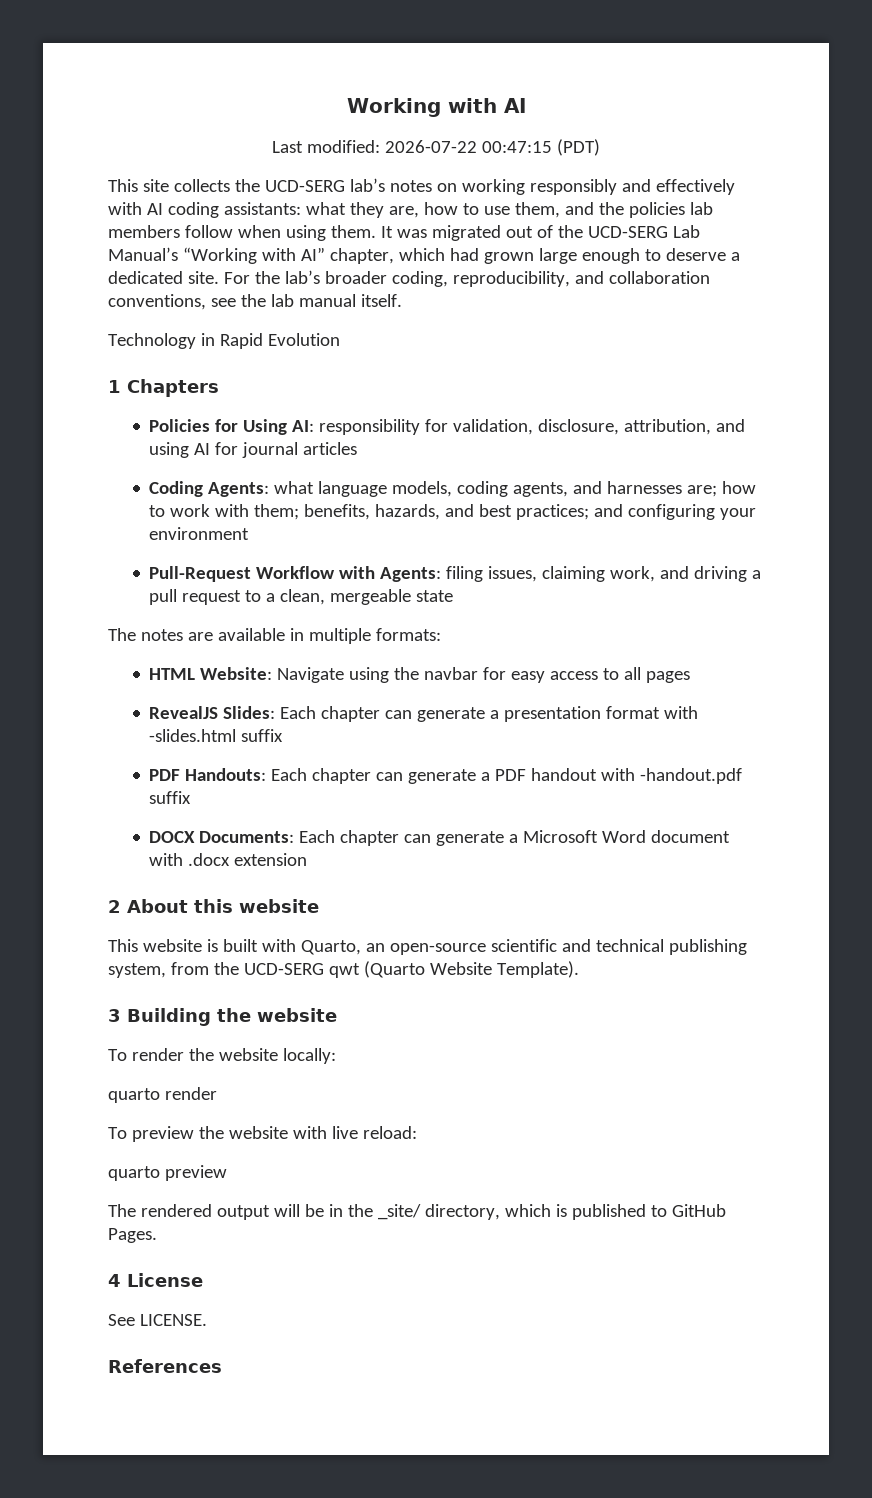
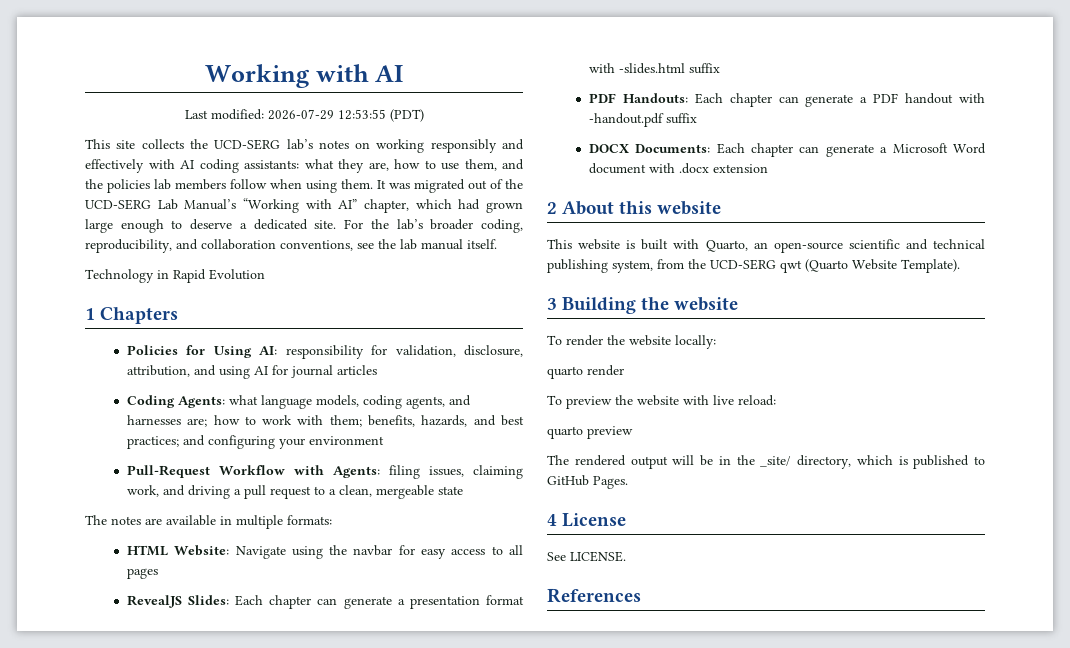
- Last modified: 2026-07-22 00:47:15 (PDT)
+ Last modified: 2026-07-29 12:53:55 (PDT)

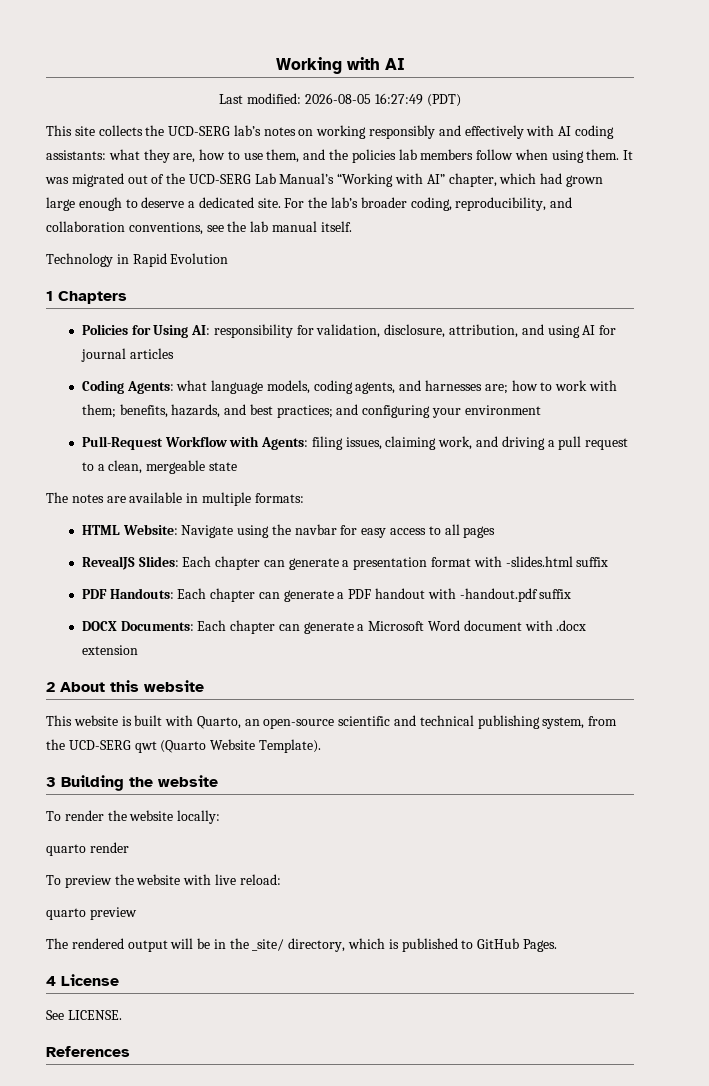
- Last modified: 2026-07-29 12:53:55 (PDT)
+ Last modified: 2026-08-05 16:27:49 (PDT)

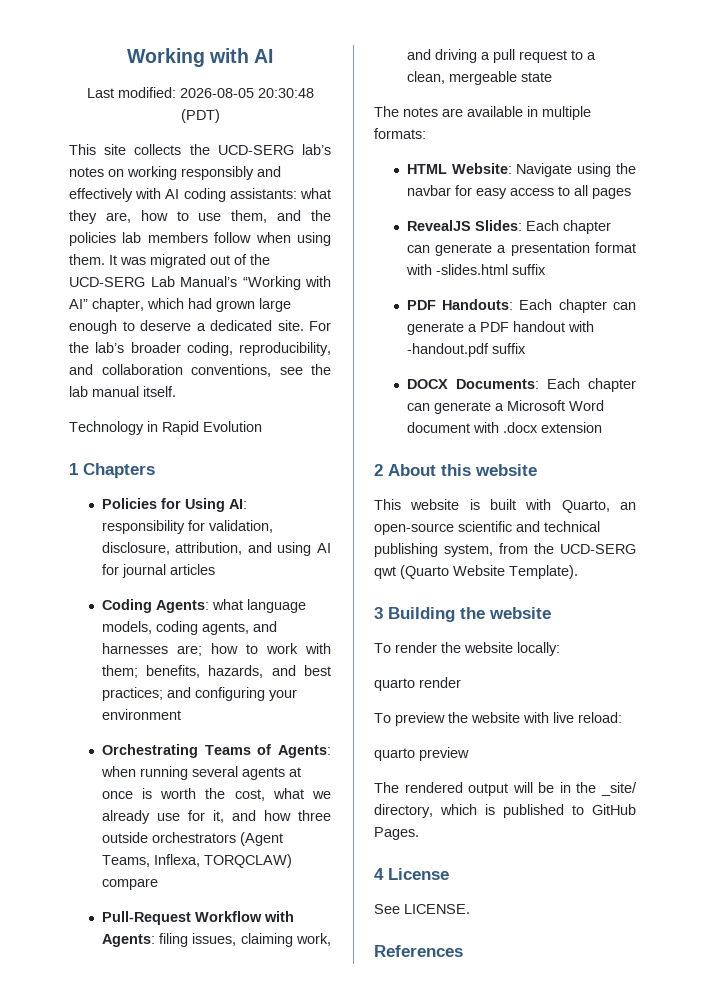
- Last modified: 2026-08-05 16:27:49 (PDT)
+ Last modified: 2026-08-05 20:30:48 (PDT)
+ Orchestrating Teams of Agents: when running several agents at once is worth the cost, what we already use for it, and how three outside orchestrators (Agent Teams, Inflexa, TORQCLAW) compare

